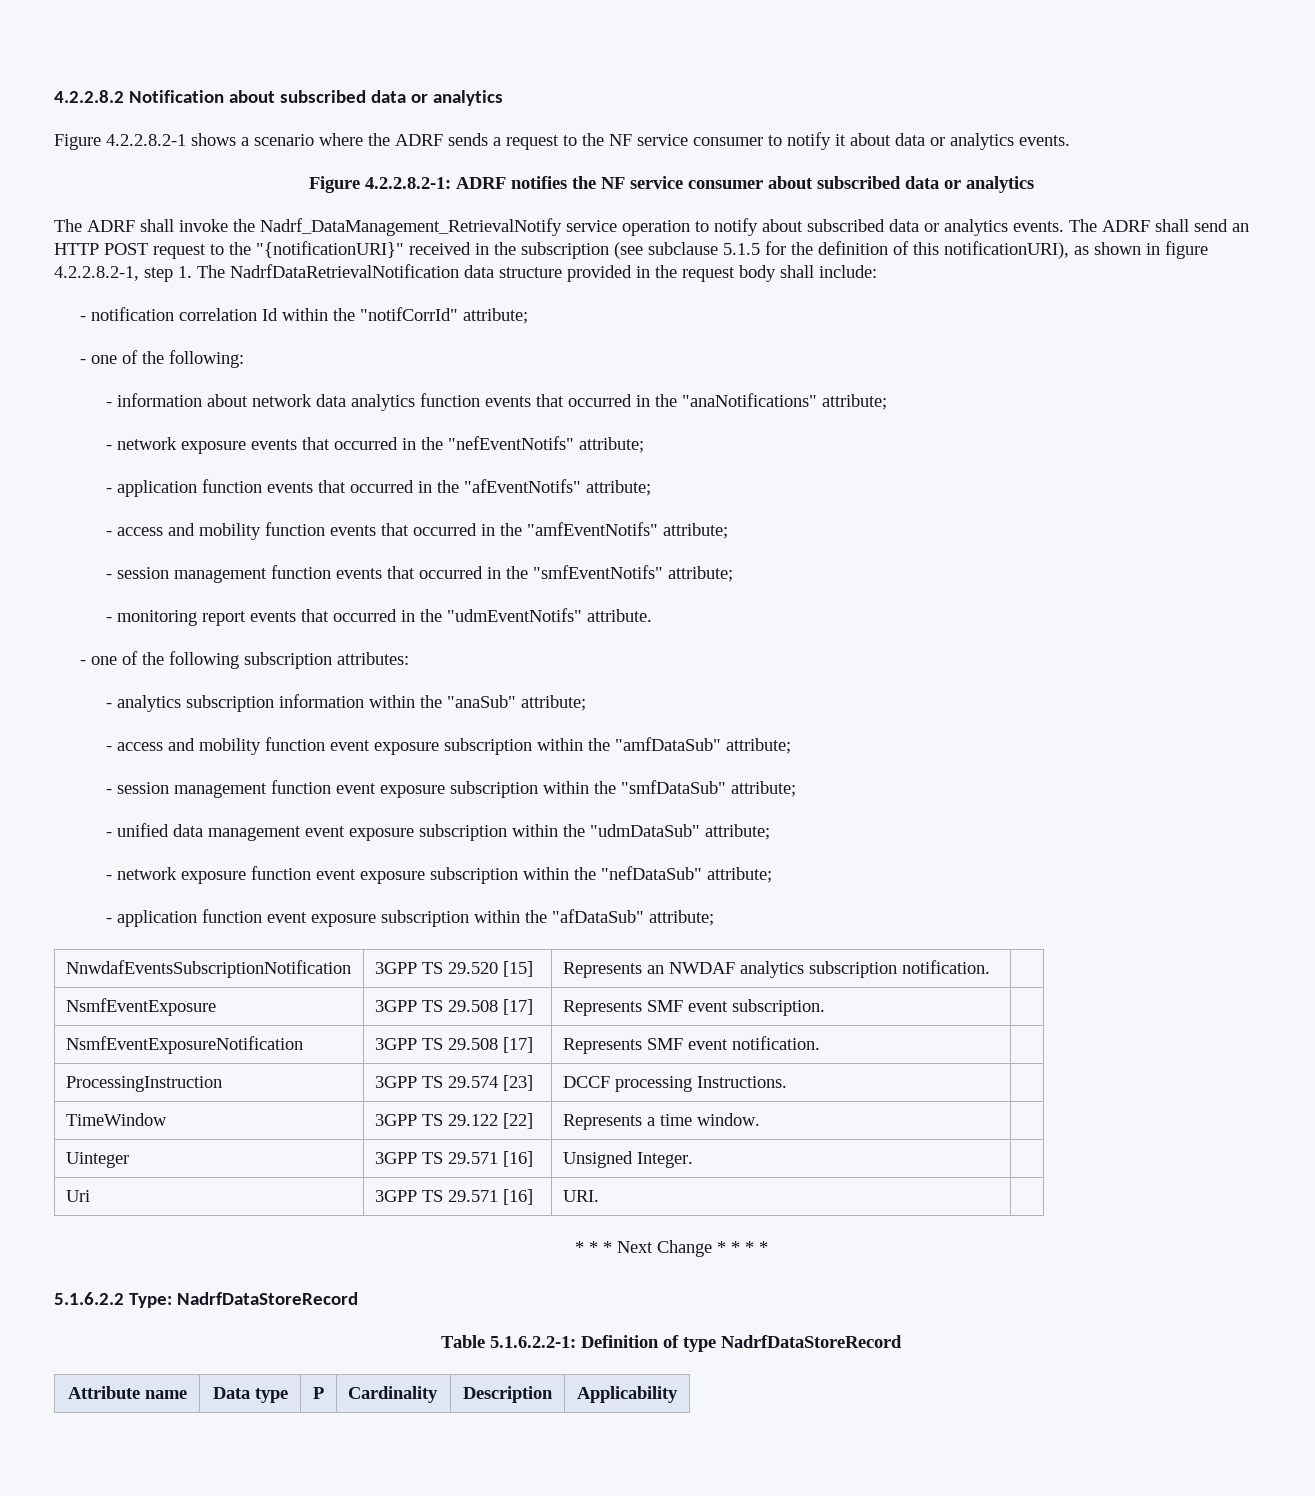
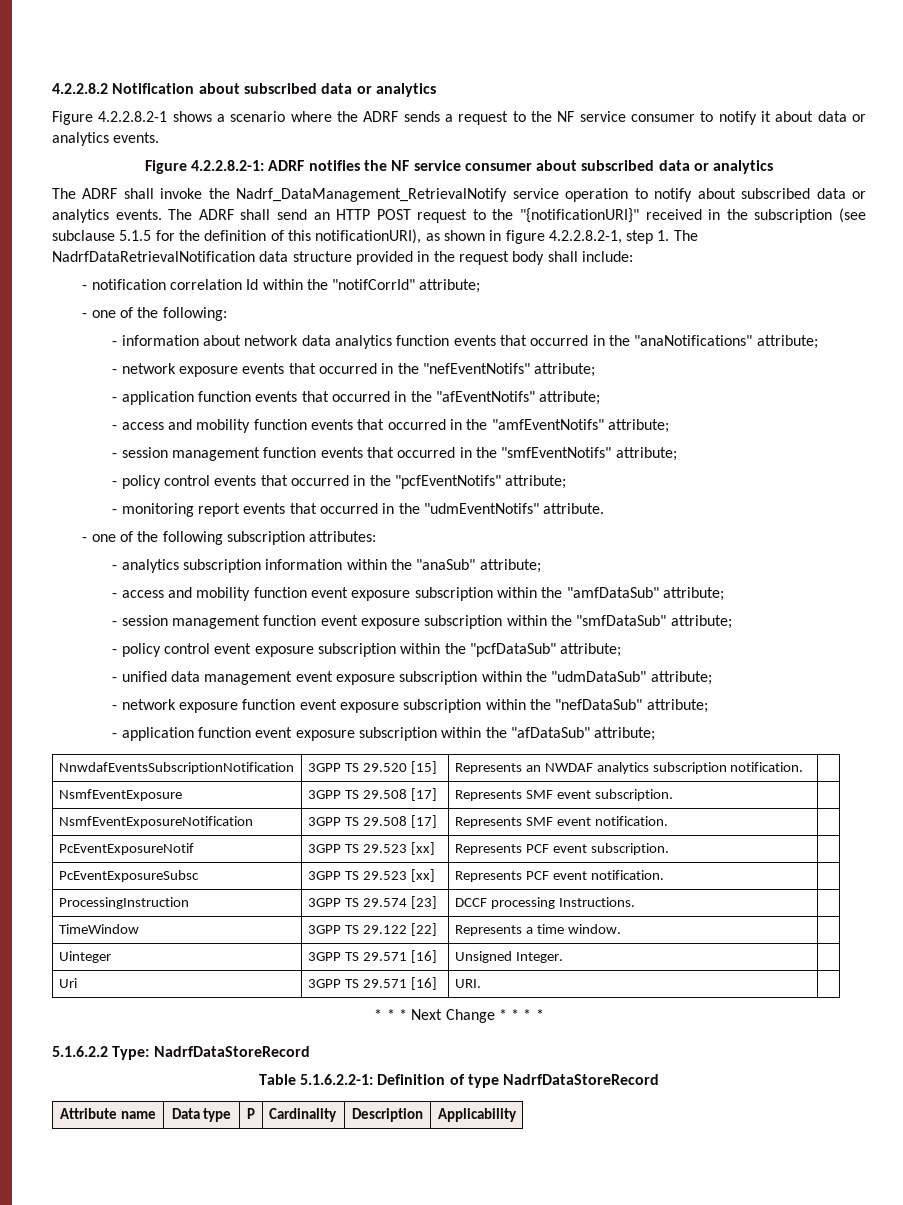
+ - policy control events that occurred in the "pcfEventNotifs" attribute;
+ - policy control event exposure subscription within the "pcfDataSub" attribute;
+ PcEventExposureNotif | 3GPP TS 29.523 [xx] | Represents PCF event subscription. |
+ PcEventExposureSubsc | 3GPP TS 29.523 [xx] | Represents PCF event notification. |

